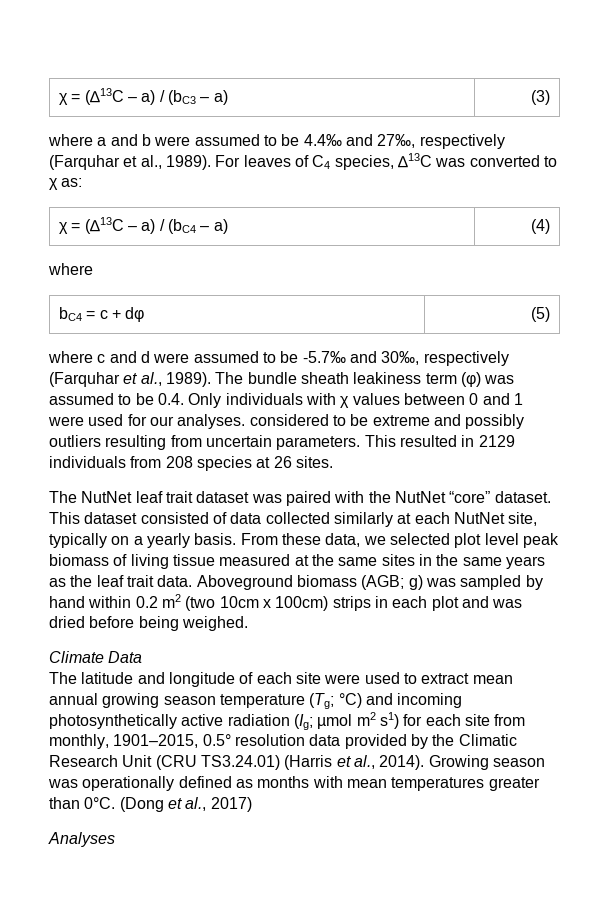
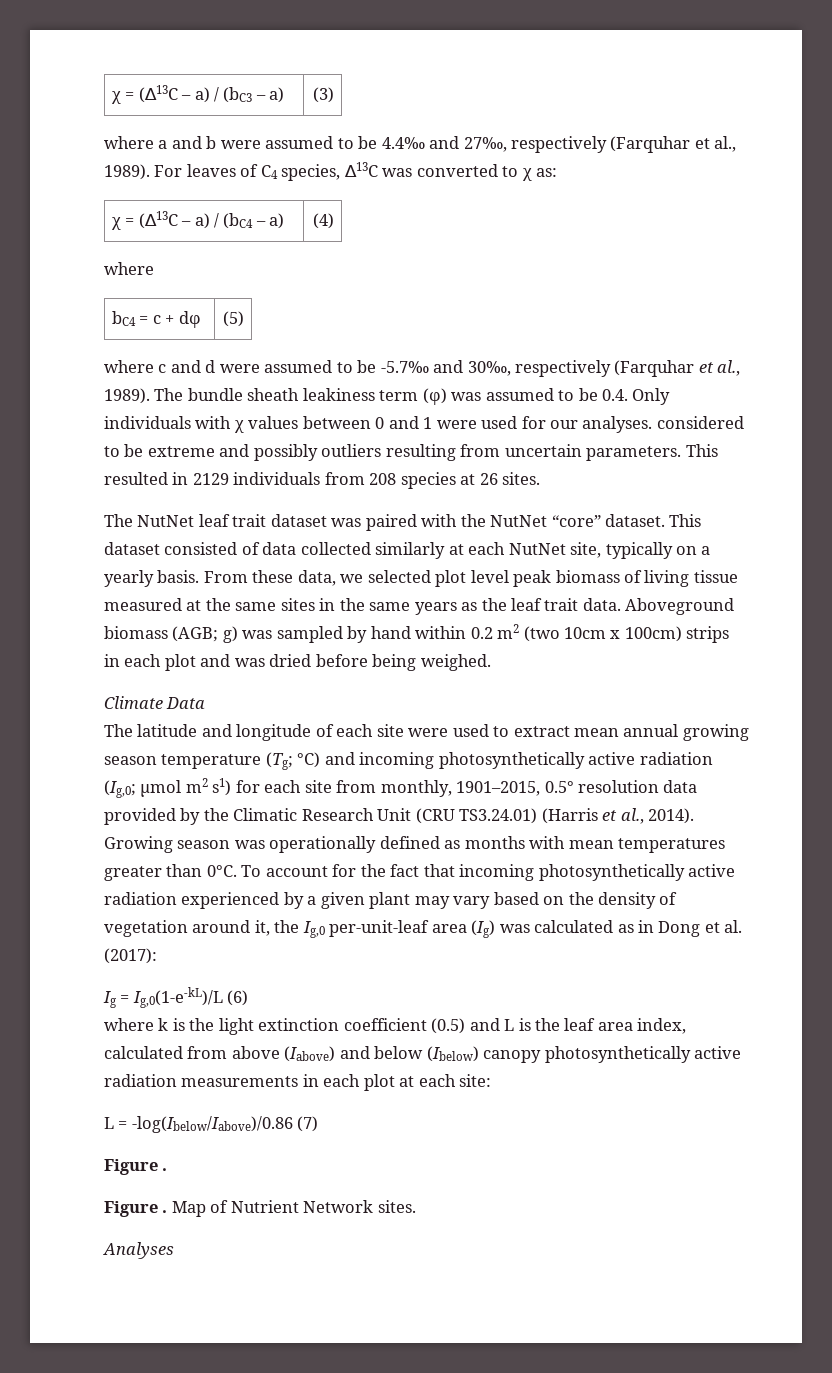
- The latitude and longitude of each site were used to extract mean annual growing season temperature (Tg; °C) and incoming photosynthetically active radiation (Ig; µmol m2 s1) for each site from monthly, 1901–2015, 0.5° resolution data provided by the Climatic Research Unit (CRU TS3.24.01) (Harris et al., 2014).
+ The latitude and longitude of each site were used to extract mean annual growing season temperature (Tg; °C) and incoming photosynthetically active radiation (Ig,0; µmol m2 s1) for each site from monthly, 1901–2015, 0.5° resolution data provided by the Climatic Research Unit (CRU TS3.24.01) (Harris et al., 2014).
- (Dong et al., 2017)
+ To account for the fact that incoming photosynthetically active radiation experienced by a given plant may vary based on the density of vegetation around it, the Ig,0 per-unit-leaf area (Ig) was calculated as in Dong et al. (2017):
+ Ig = Ig,0(1-e-kL)/L (6)
+ where k is the light extinction coefficient (0.5) and L is the leaf area index, calculated from above (Iabove) and below (Ibelow) canopy photosynthetically active radiation measurements in each plot at each site:
+ L = -log(Ibelow/Iabove)/0.86 (7)
+ Figure .
+ Figure . Map of Nutrient Network sites.

